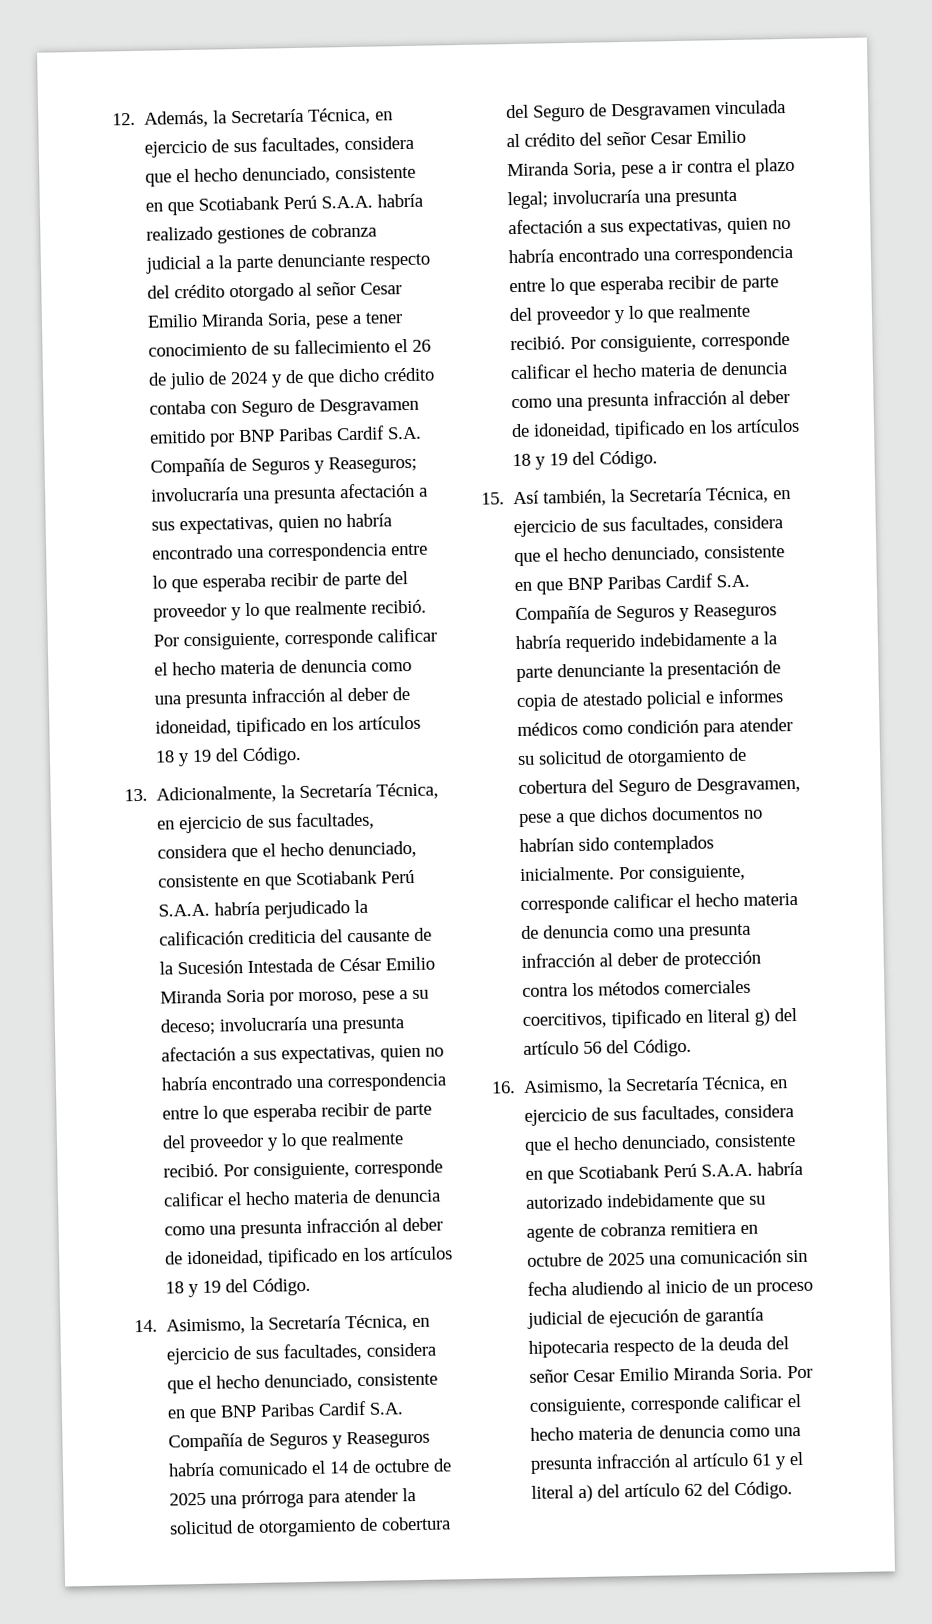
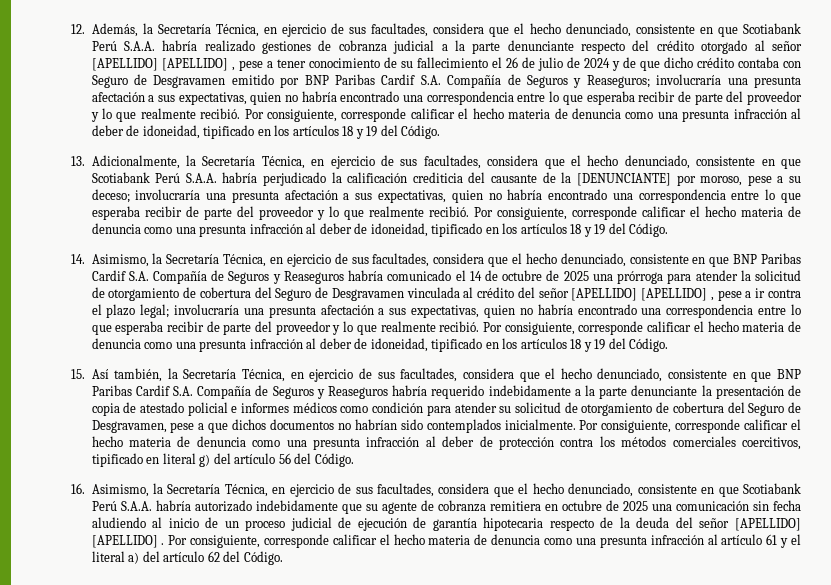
- 12. Además, la Secretaría Técnica, en ejercicio de sus facultades, considera que el hecho denunciado, consistente en que Scotiabank Perú S.A.A. habría realizado gestiones de cobranza judicial a la parte denunciante respecto del crédito otorgado al señor Cesar Emilio Miranda Soria, pese a tener conocimiento de su fallecimiento el 26 de julio de 2024 y de que dicho crédito contaba con Seguro de Desgravamen emitido por BNP Paribas Cardif S.A. Compañía de Seguros y Reaseguros;
+ 12. Además, la Secretaría Técnica, en ejercicio de sus facultades, considera que el hecho denunciado, consistente en que Scotiabank Perú S.A.A. habría realizado gestiones de cobranza judicial a la parte denunciante respecto del crédito otorgado al señor [APELLIDO] [APELLIDO] , pese a tener conocimiento de su fallecimiento el 26 de julio de 2024 y de que dicho crédito contaba con Seguro de Desgravamen emitido por BNP Paribas Cardif S.A. Compañía de Seguros y Reaseguros;
- 13. Adicionalmente, la Secretaría Técnica, en ejercicio de sus facultades, considera que el hecho denunciado, consistente en que Scotiabank Perú S.A.A. habría perjudicado la calificación crediticia del causante de la Sucesión Intestada de César Emilio Miranda Soria por moroso, pese a su deceso;
+ 13. Adicionalmente, la Secretaría Técnica, en ejercicio de sus facultades, considera que el hecho denunciado, consistente en que Scotiabank Perú S.A.A. habría perjudicado la calificación crediticia del causante de la [DENUNCIANTE] por moroso, pese a su deceso;
- 14. Asimismo, la Secretaría Técnica, en ejercicio de sus facultades, considera que el hecho denunciado, consistente en que BNP Paribas Cardif S.A. Compañía de Seguros y Reaseguros habría comunicado el 14 de octubre de 2025 una prórroga para atender la solicitud de otorgamiento de cobertura del Seguro de Desgravamen vinculada al crédito del señor Cesar Emilio Miranda Soria, pese a ir contra el plazo legal;
+ 14. Asimismo, la Secretaría Técnica, en ejercicio de sus facultades, considera que el hecho denunciado, consistente en que BNP Paribas Cardif S.A. Compañía de Seguros y Reaseguros habría comunicado el 14 de octubre de 2025 una prórroga para atender la solicitud de otorgamiento de cobertura del Seguro de Desgravamen vinculada al crédito del señor [APELLIDO] [APELLIDO] , pese a ir contra el plazo legal;
- 16. Asimismo, la Secretaría Técnica, en ejercicio de sus facultades, considera que el hecho denunciado, consistente en que Scotiabank Perú S.A.A. habría autorizado indebidamente que su agente de cobranza remitiera en octubre de 2025 una comunicación sin fecha aludiendo al inicio de un proceso judicial de ejecución de garantía hipotecaria respecto de la deuda del señor Cesar Emilio Miranda Soria.
+ 16. Asimismo, la Secretaría Técnica, en ejercicio de sus facultades, considera que el hecho denunciado, consistente en que Scotiabank Perú S.A.A. habría autorizado indebidamente que su agente de cobranza remitiera en octubre de 2025 una comunicación sin fecha aludiendo al inicio de un proceso judicial de ejecución de garantía hipotecaria respecto de la deuda del señor [APELLIDO] [APELLIDO] .

